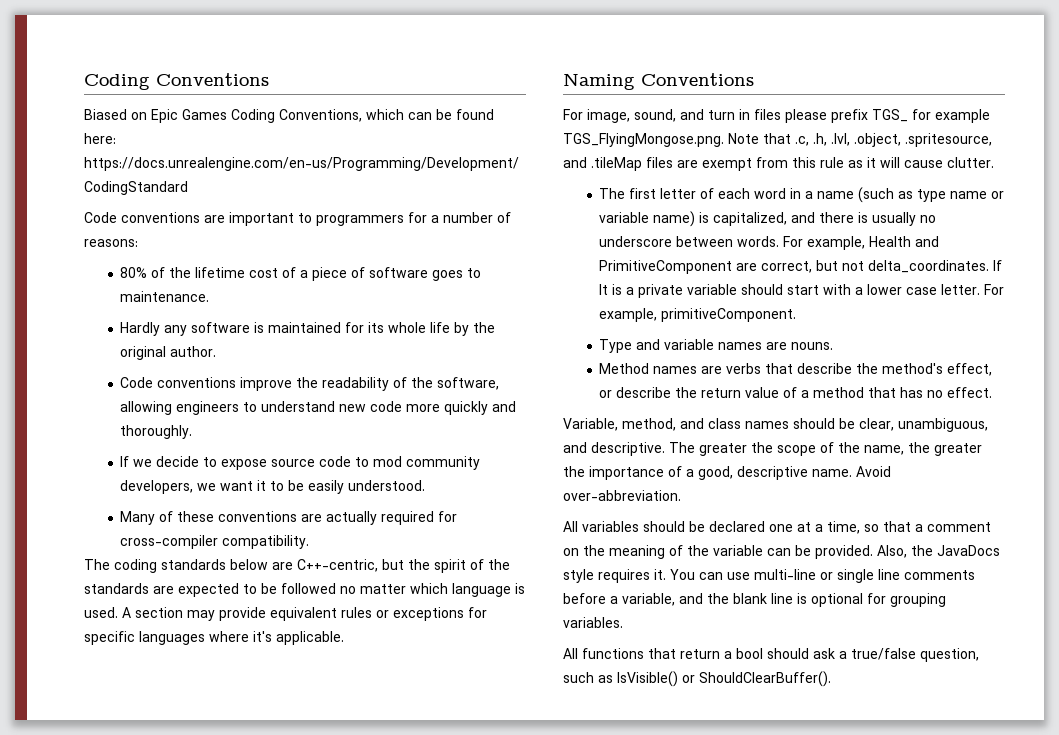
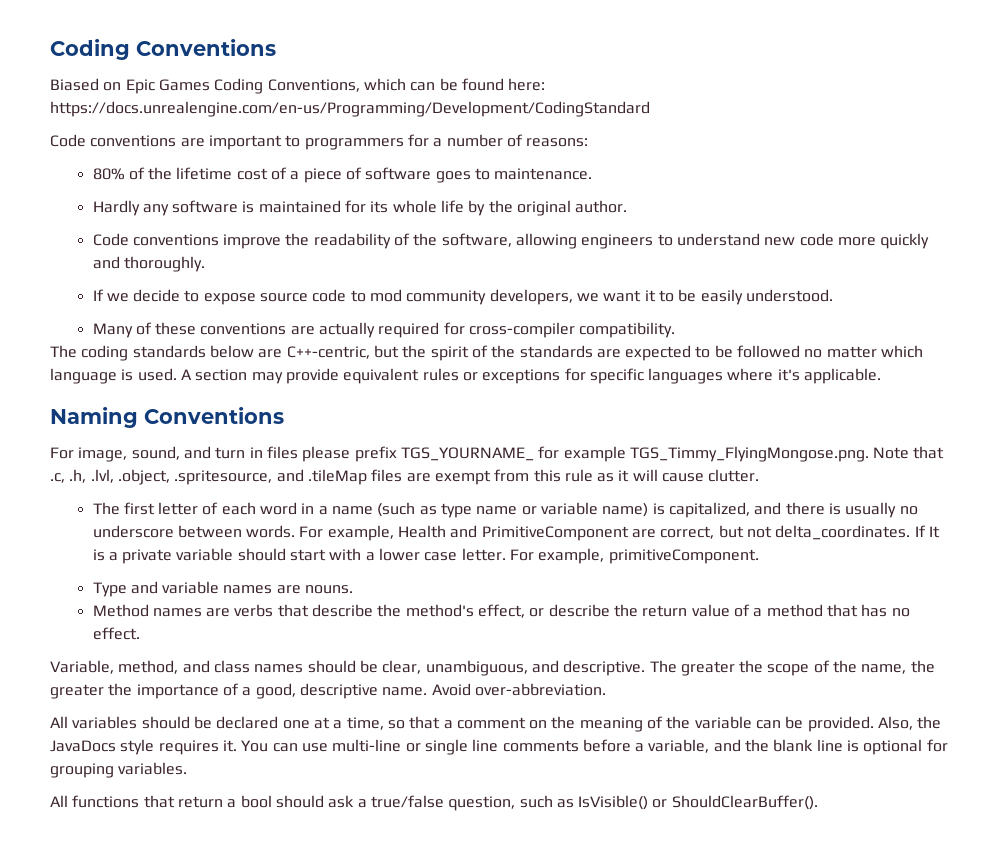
- For image, sound, and turn in files please prefix TGS_ for example TGS_FlyingMongose.png. Note that .c, .h, .lvl, .object, .spritesource, and .tileMap files are exempt from this rule as it will cause clutter.
+ For image, sound, and turn in files please prefix TGS_YOURNAME_ for example TGS_Timmy_FlyingMongose.png. Note that .c, .h, .lvl, .object, .spritesource, and .tileMap files are exempt from this rule as it will cause clutter.

